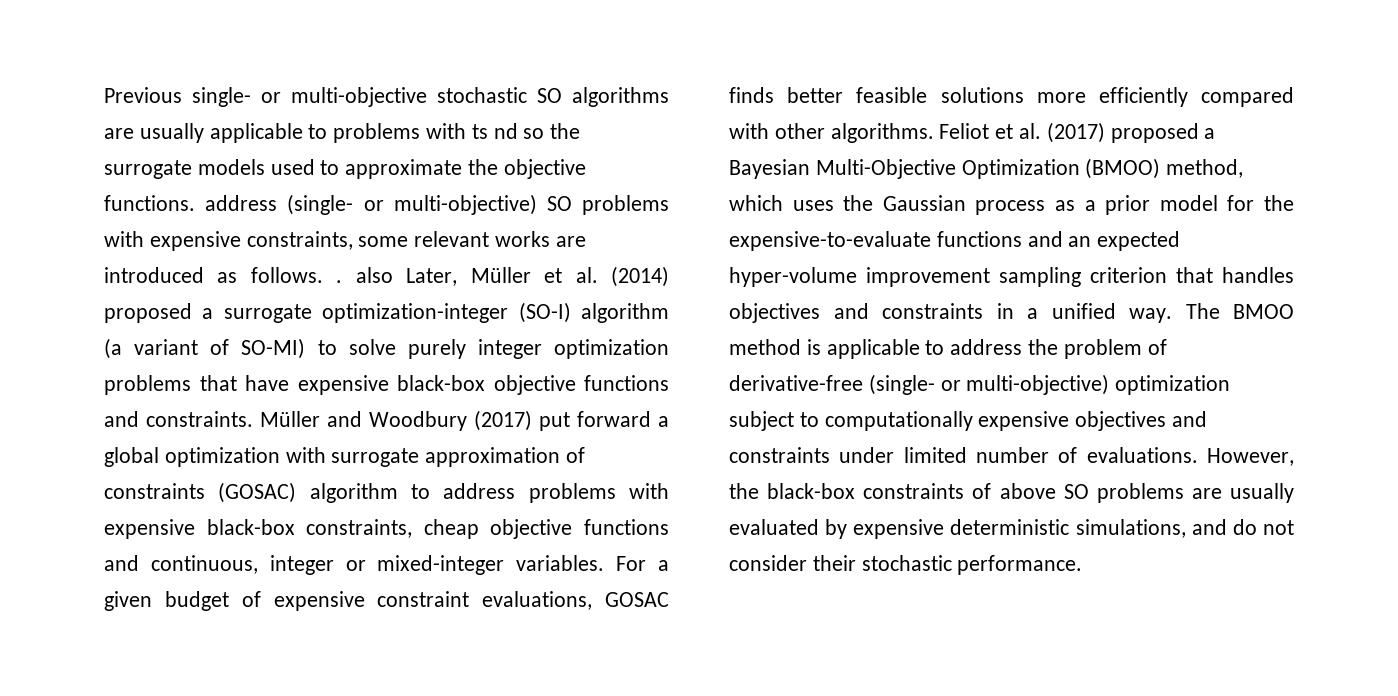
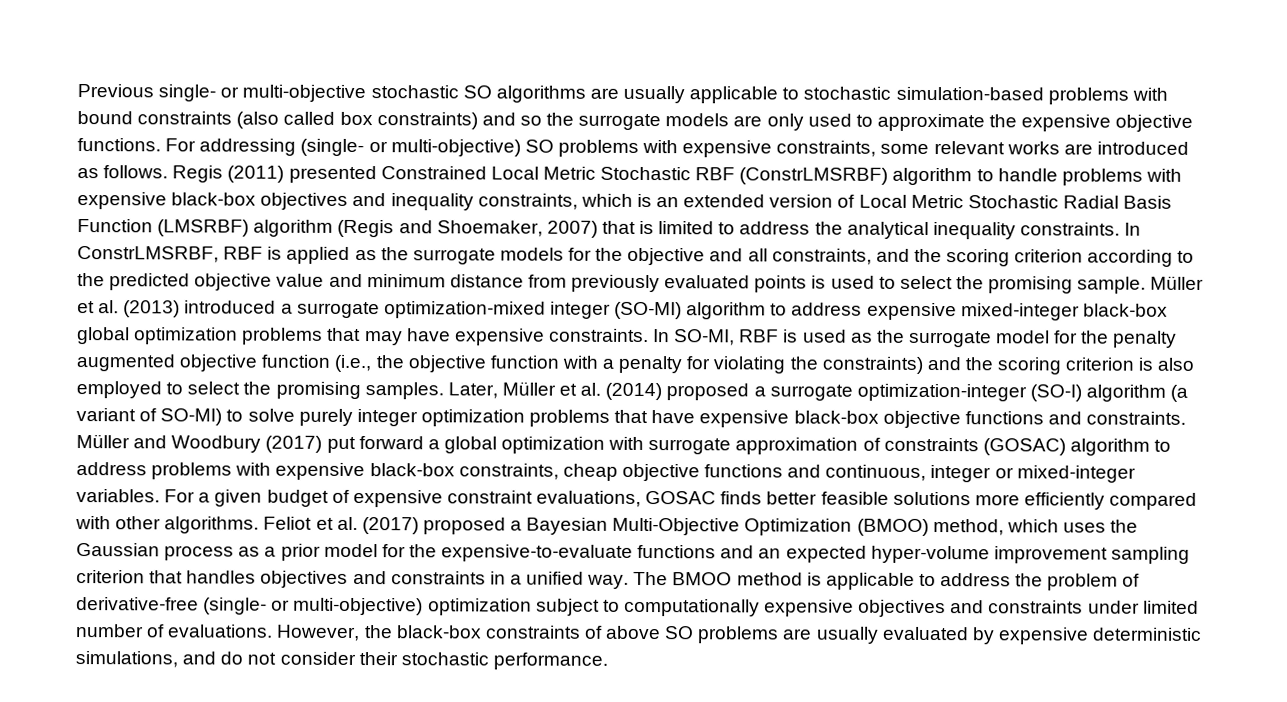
- Previous single- or multi-objective stochastic SO algorithms are usually applicable to problems with ts nd so the surrogate models used to approximate the objective functions. address (single- or multi-objective) SO problems with expensive constraints, some relevant works are introduced as follows. . also Later, Müller et al. (2014) proposed a surrogate optimization-integer (SO-I) algorithm (a variant of SO-MI) to solve purely integer optimization problems that have expensive black-box objective functions and constraints.
+ Previous single- or multi-objective stochastic SO algorithms are usually applicable to stochastic simulation-based problems with bound constraints (also called box constraints) and so the surrogate models are only used to approximate the expensive objective functions. For addressing (single- or multi-objective) SO problems with expensive constraints, some relevant works are introduced as follows. Regis (2011) presented Constrained Local Metric Stochastic RBF (ConstrLMSRBF) algorithm to handle problems with expensive black-box objectives and inequality constraints, which is an extended version of Local Metric Stochastic Radial Basis Function (LMSRBF) algorithm (Regis and Shoemaker, 2007) that is limited to address the analytical inequality constraints. In ConstrLMSRBF, RBF is applied as the surrogate models for the objective and all constraints, and the scoring criterion according to the predicted objective value and minimum distance from previously evaluated points is used to select the promising sample. Müller et al. (2013) introduced a surrogate optimization-mixed integer (SO-MI) algorithm to address expensive mixed-integer black-box global optimization problems that may have expensive constraints. In SO-MI, RBF is used as the surrogate model for the penalty augmented objective function (i.e., the objective function with a penalty for violating the constraints) and the scoring criterion is also employed to select the promising samples. Later, Müller et al. (2014) proposed a surrogate optimization-integer (SO-I) algorithm (a variant of SO-MI) to solve purely integer optimization problems that have expensive black-box objective functions and constraints.

